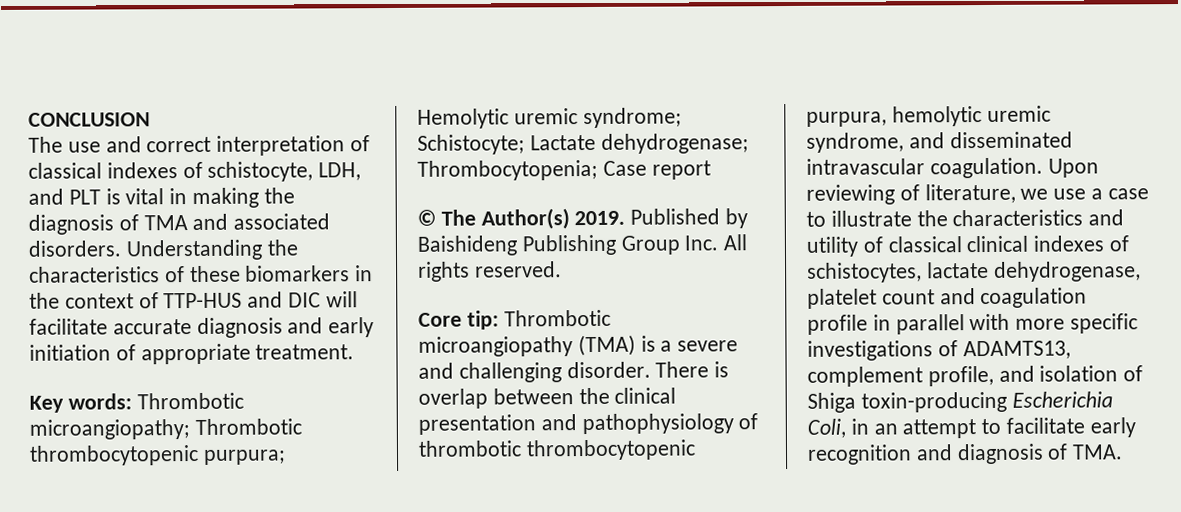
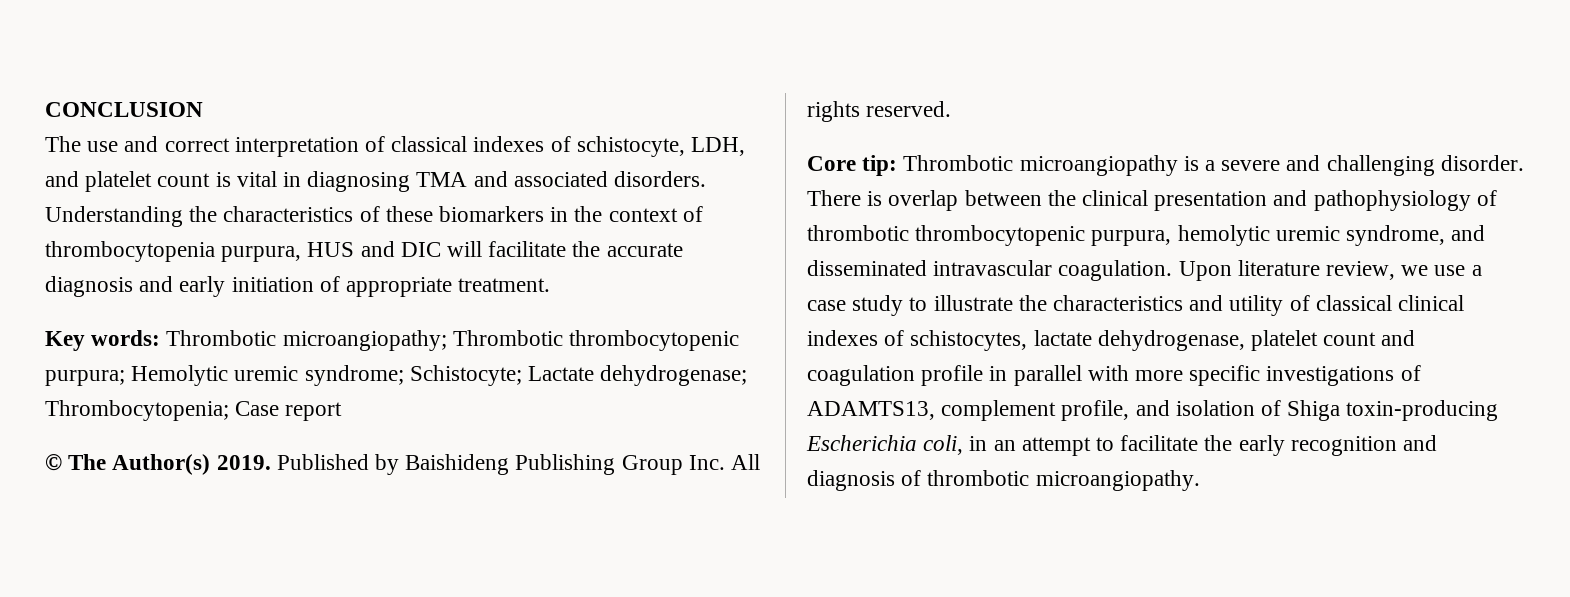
- The use and correct interpretation of classical indexes of schistocyte, LDH, and PLT is vital in making the diagnosis of TMA and associated disorders.
+ The use and correct interpretation of classical indexes of schistocyte, LDH, and platelet count is vital in diagnosing TMA and associated disorders.
- Understanding the characteristics of these biomarkers in the context of TTP-HUS and DIC will facilitate accurate diagnosis and early initiation of appropriate treatment.
+ Understanding the characteristics of these biomarkers in the context of thrombocytopenia purpura, HUS and DIC will facilitate the accurate diagnosis and early initiation of appropriate treatment.
- Core tip: Thrombotic microangiopathy (TMA) is a severe and challenging disorder.
+ Core tip: Thrombotic microangiopathy is a severe and challenging disorder.
- Upon reviewing of literature, we use a case to illustrate the characteristics and utility of classical clinical indexes of schistocytes, lactate dehydrogenase, platelet count and coagulation profile in parallel with more specific investigations of ADAMTS13, complement profile, and isolation of Shiga toxin-producing Escherichia Coli, in an attempt to facilitate early recognition and diagnosis of TMA.
+ Upon literature review, we use a case study to illustrate the characteristics and utility of classical clinical indexes of schistocytes, lactate dehydrogenase, platelet count and coagulation profile in parallel with more specific investigations of ADAMTS13, complement profile, and isolation of Shiga toxin-producing Escherichia coli, in an attempt to facilitate the early recognition and diagnosis of thrombotic microangiopathy.

